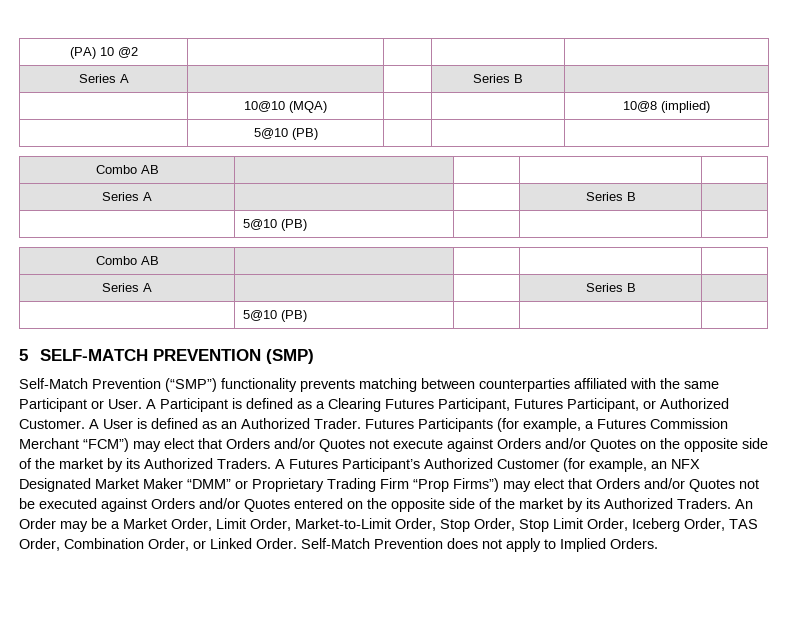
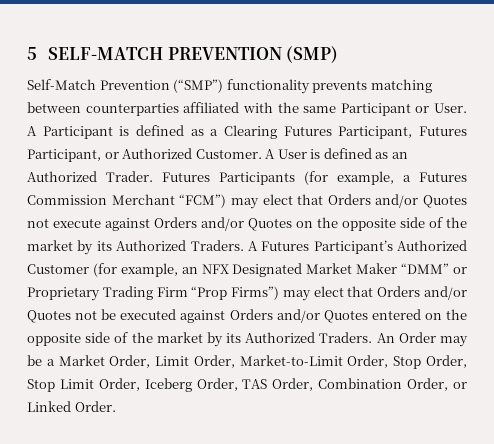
- (PA) 10 @2 | | | |
- Series A | | | Series B |
- | 10@10 (MQA) | | | 10@8 (implied)
- | 5@10 (PB) | | |
- Combo AB | | | |
- Series A | | | Series B |
- | 5@10 (PB) | | |
- Combo AB | | | |
- Series A | | | Series B |
- | 5@10 (PB) | | |
- Self-Match Prevention does not apply to Implied Orders.

